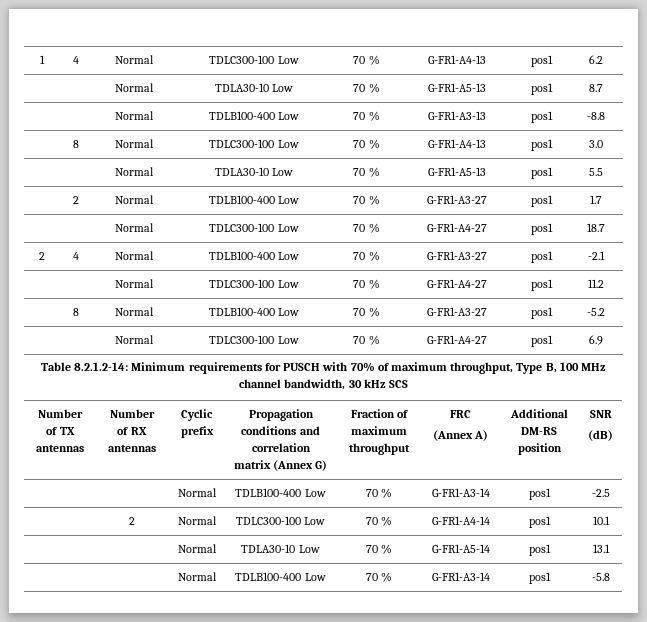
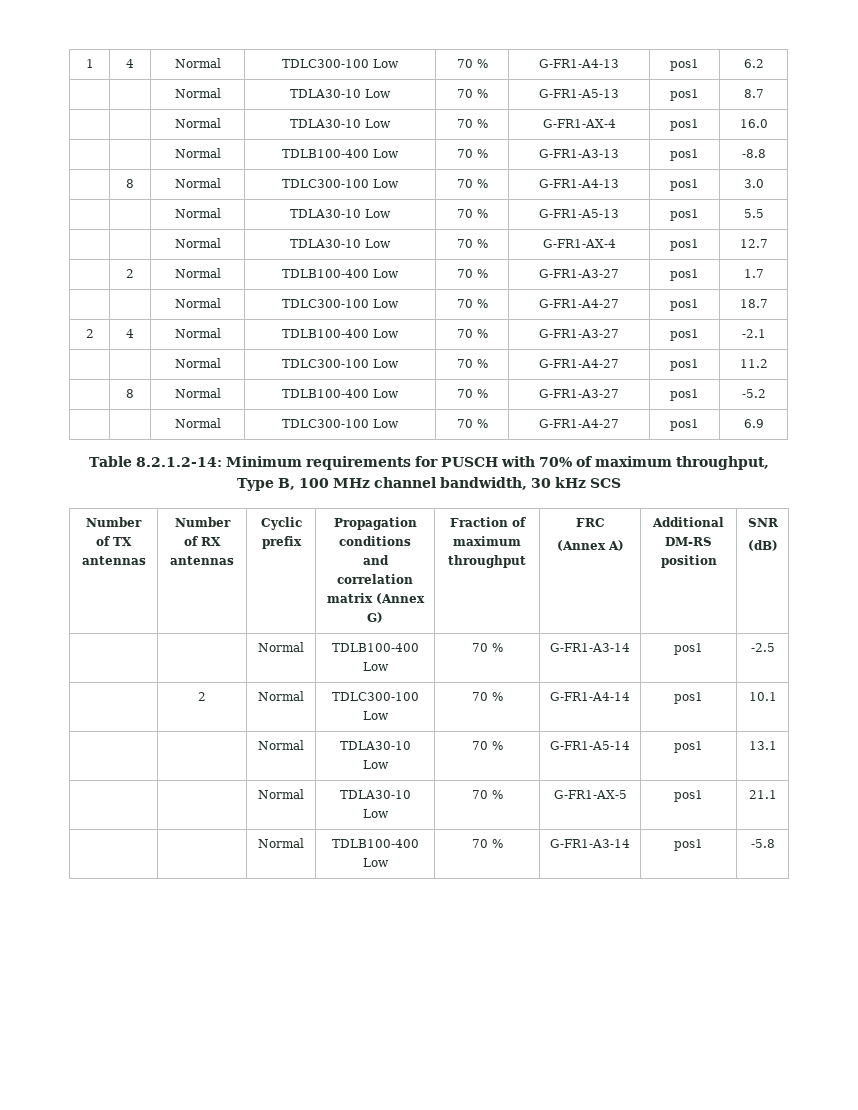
+ | | Normal | TDLA30-10 Low | 70 % | G-FR1-AX-4 | pos1 | 16.0
+ | | Normal | TDLA30-10 Low | 70 % | G-FR1-AX-4 | pos1 | 12.7
+ | | Normal | TDLA30-10 Low | 70 % | G-FR1-AX-5 | pos1 | 21.1

